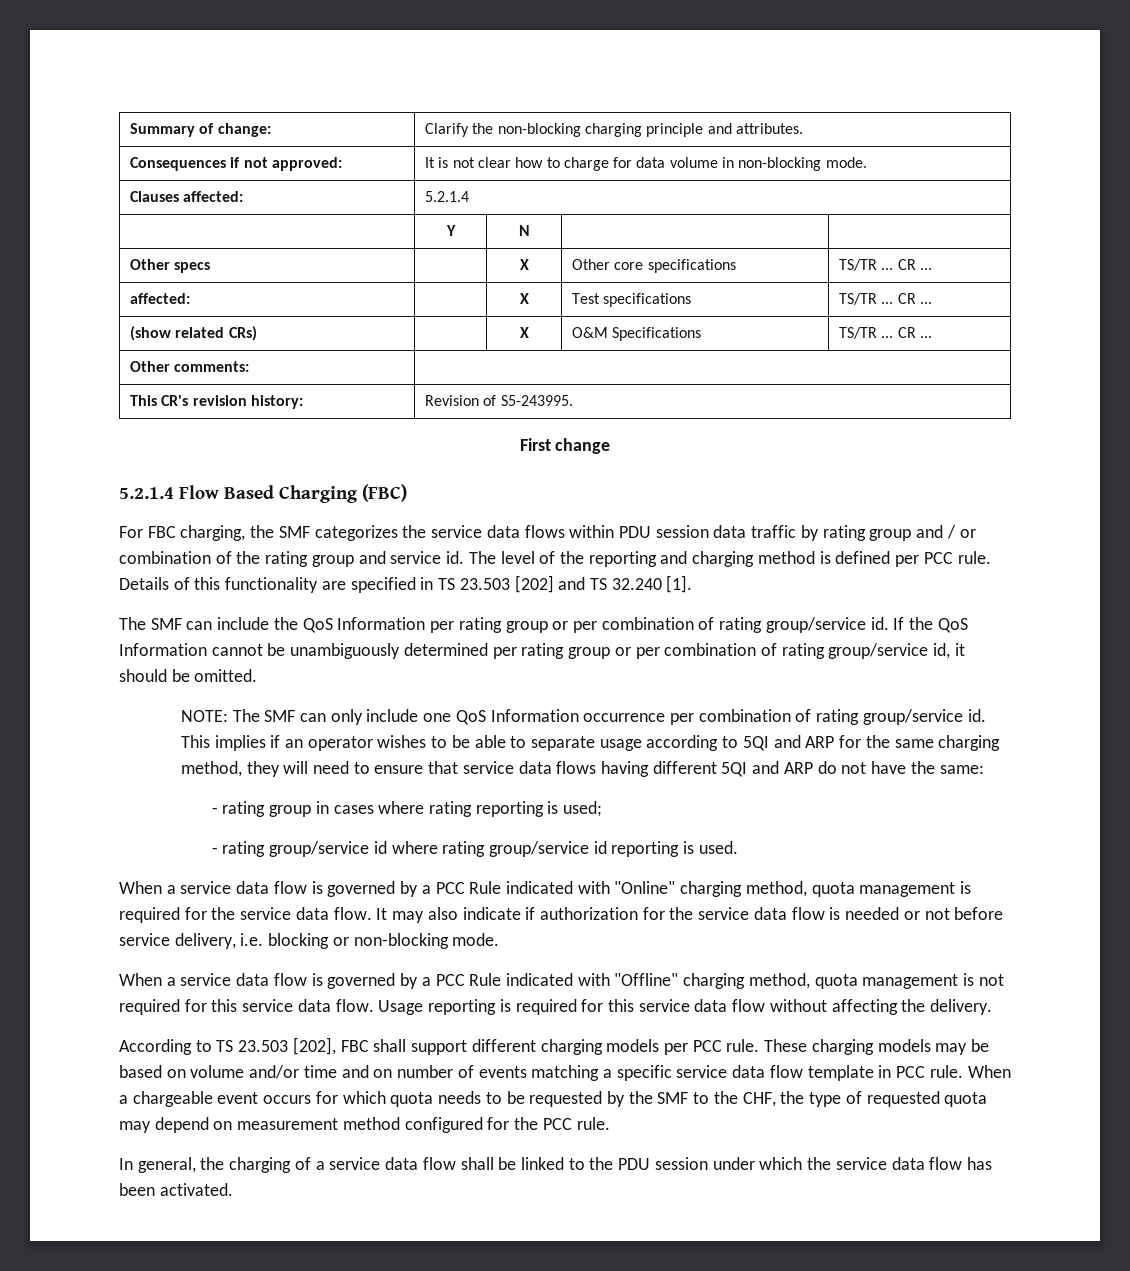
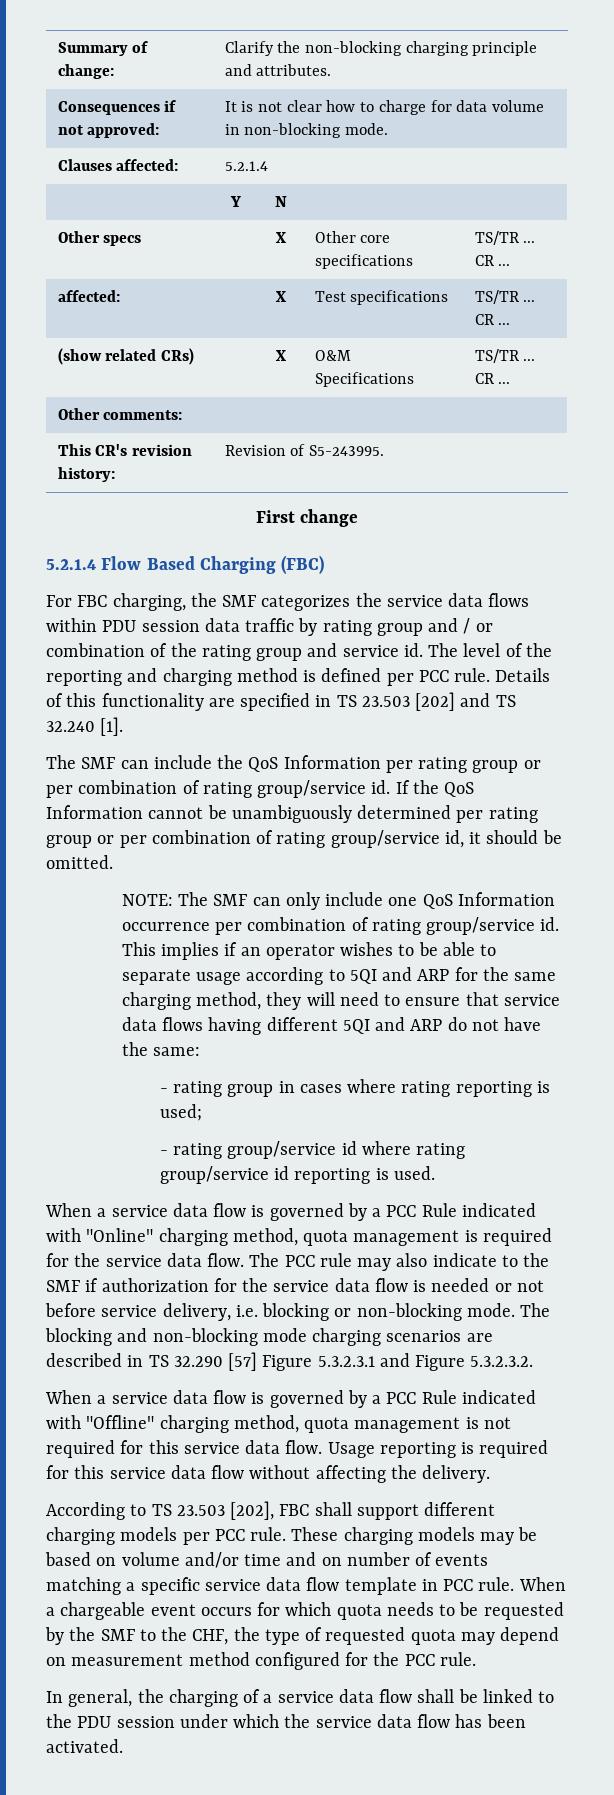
- It may also indicate if authorization for the service data flow is needed or not before service delivery, i.e. blocking or non-blocking mode.
+ The PCC rule may also indicate to the SMF if authorization for the service data flow is needed or not before service delivery, i.e. blocking or non-blocking mode. The blocking and non-blocking mode charging scenarios are described in TS 32.290 [57] Figure 5.3.2.3.1 and Figure 5.3.2.3.2.

